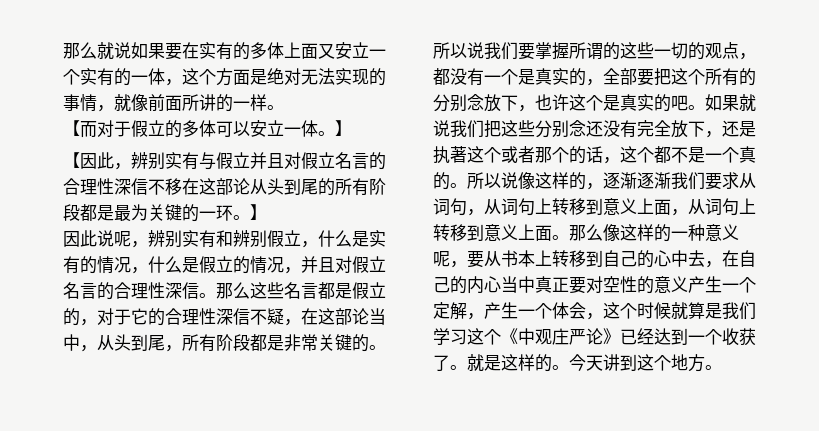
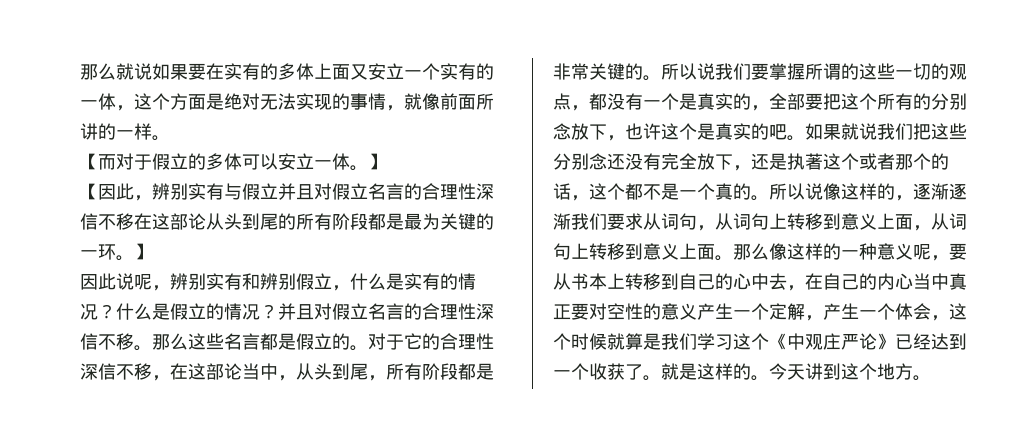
- 因此说呢，辨别实有和辨别假立，什么是实有的情况，什么是假立的情况，并且对假立名言的合理性深信。
+ 因此说呢，辨别实有和辨别假立，什么是实有的情况？什么是假立的情况？并且对假立名言的合理性深信不移。
- 那么这些名言都是假立的，对于它的合理性深信不疑，在这部论当中，从头到尾，所有阶段都是非常关键的。
+ 那么这些名言都是假立的。对于它的合理性深信不移，在这部论当中，从头到尾，所有阶段都是非常关键的。

